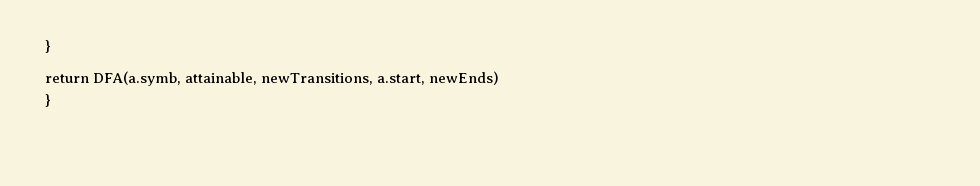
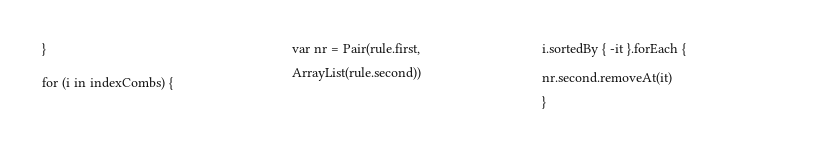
- return DFA(a.symb, attainable, newTransitions, a.start, newEnds)
+ for (i in indexCombs) {
+ var nr = Pair(rule.first, ArrayList(rule.second))
+ i.sortedBy { -it }.forEach {
+ nr.second.removeAt(it)

